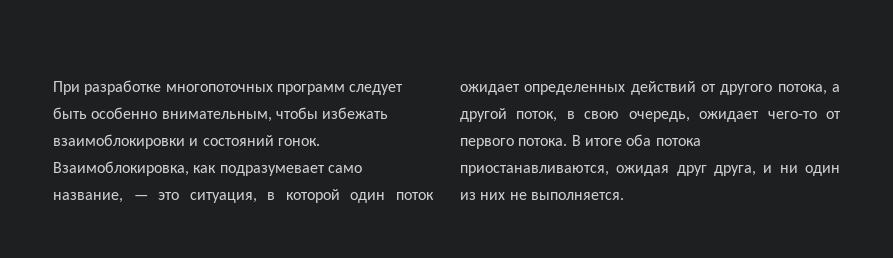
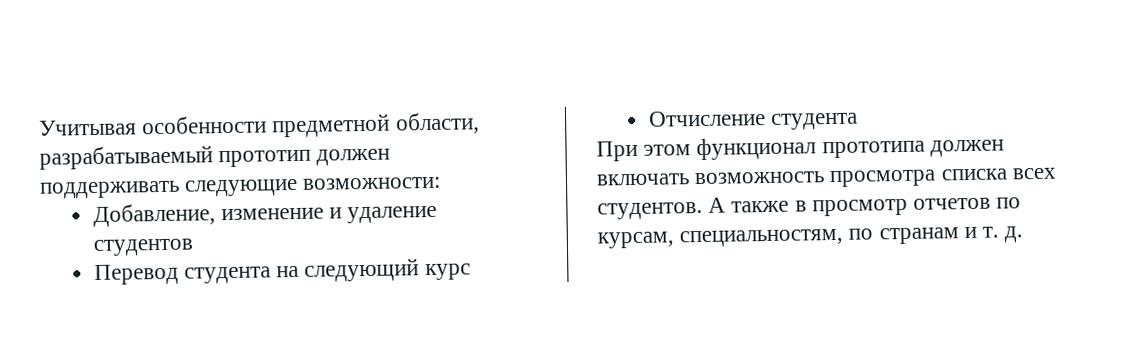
- При разработке многопоточных программ следует быть особенно внимательным, чтобы избежать взаимоблокировки и состояний гонок. Взаимоблокировка, как подразумевает само название, — это ситуация, в которой один поток ожидает определенных действий от другого потока, а другой поток, в свою очередь, ожидает чего-то от первого потока. В итоге оба потока приостанавливаются, ожидая друг друга, и ни один из них не выполняется.
+ Учитывая особенности предметной области, разрабатываемый прототип должен поддерживать следующие возможности:
+ Добавление, изменение и удаление студентов
+ Перевод студента на следующий курс
+ Отчисление студента
+ При этом функционал прототипа должен включать возможность просмотра списка всех студентов. А также в просмотр отчетов по курсам, специальностям, по странам и т. д.

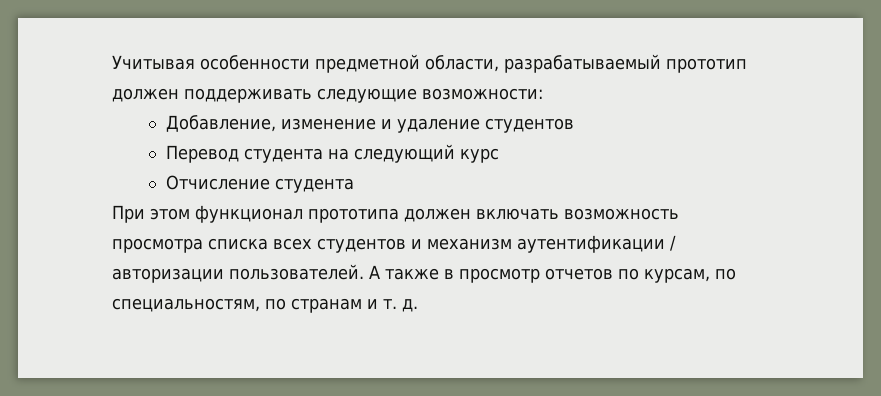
- При этом функционал прототипа должен включать возможность просмотра списка всех студентов.
+ При этом функционал прототипа должен включать возможность просмотра списка всех студентов и механизм аутентификации / авторизации пользователей.
- А также в просмотр отчетов по курсам, специальностям, по странам и т. д.
+ А также в просмотр отчетов по курсам, по специальностям, по странам и т. д.

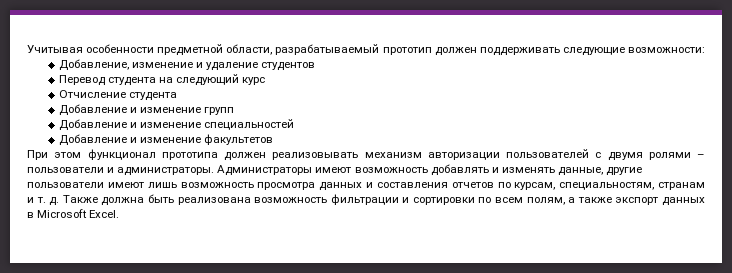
+ Добавление и изменение групп
+ Добавление и изменение специальностей
+ Добавление и изменение факультетов
- При этом функционал прототипа должен включать возможность просмотра списка всех студентов и механизм аутентификации / авторизации пользователей. А также в просмотр отчетов по курсам, по специальностям, по странам и т. д.
+ При этом функционал прототипа должен реализовывать механизм авторизации пользователей с двумя ролями – пользователи и администраторы. Администраторы имеют возможность добавлять и изменять данные, другие пользователи имеют лишь возможность просмотра данных и составления отчетов по курсам, специальностям, странам и т. д. Также должна быть реализована возможность фильтрации и сортировки по всем полям, а также экспорт данных в Microsoft Excel.

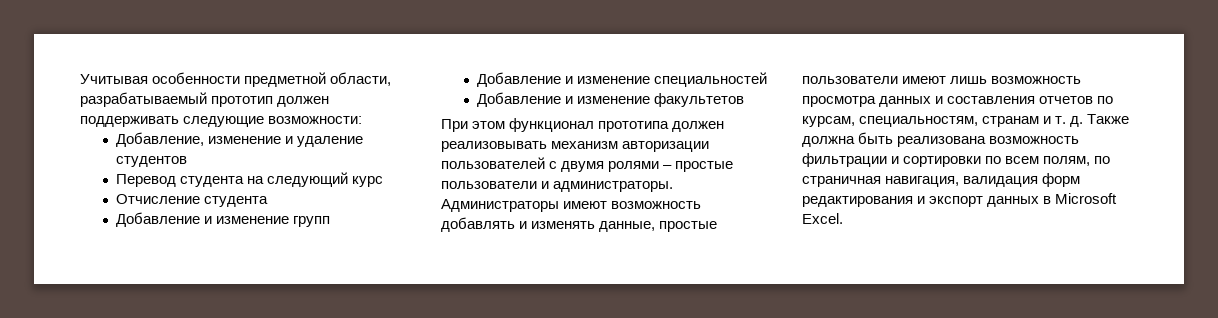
- При этом функционал прототипа должен реализовывать механизм авторизации пользователей с двумя ролями – пользователи и администраторы.
+ При этом функционал прототипа должен реализовывать механизм авторизации пользователей с двумя ролями – простые пользователи и администраторы.
- Администраторы имеют возможность добавлять и изменять данные, другие пользователи имеют лишь возможность просмотра данных и составления отчетов по курсам, специальностям, странам и т. д.
+ Администраторы имеют возможность добавлять и изменять данные, простые пользователи имеют лишь возможность просмотра данных и составления отчетов по курсам, специальностям, странам и т. д.
- Также должна быть реализована возможность фильтрации и сортировки по всем полям, а также экспорт данных в Microsoft Excel.
+ Также должна быть реализована возможность фильтрации и сортировки по всем полям, по страничная навигация, валидация форм редактирования и экспорт данных в Microsoft Excel.

